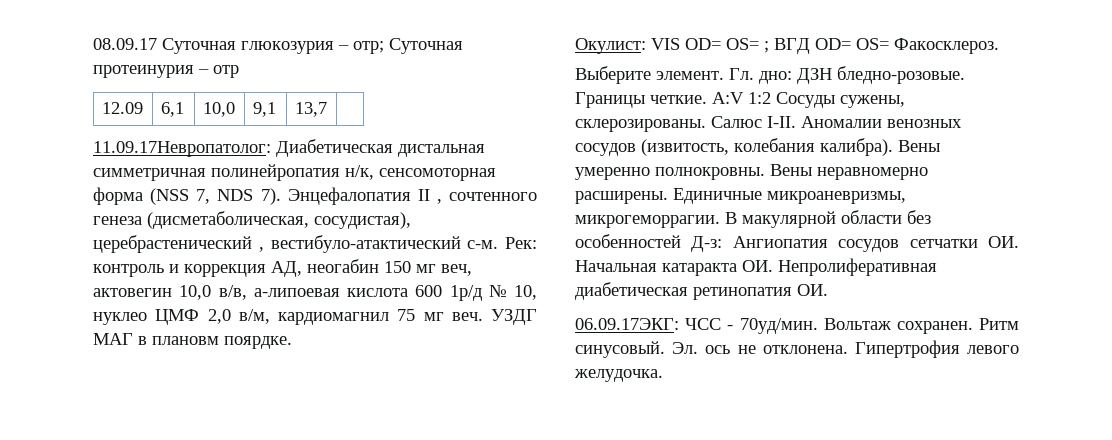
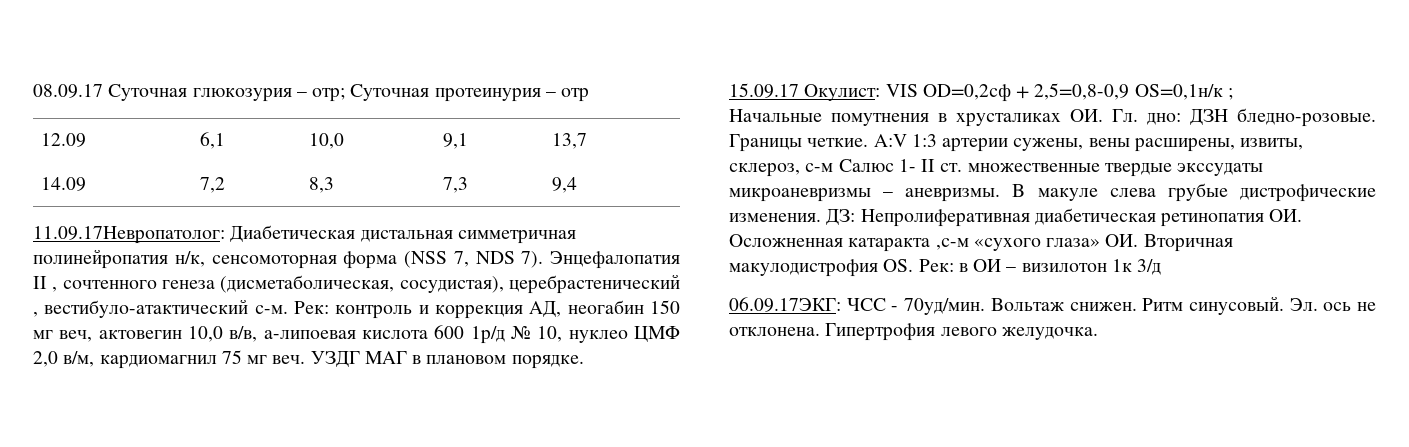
- 12.09 | 6,1 | 10,0 | 9,1 | 13,7 |
+ 12.09 | 6,1 | 10,0 | 9,1 | 13,7
+ 14.09 | 7,2 | 8,3 | 7,3 | 9,4
- УЗДГ МАГ в плановм поярдке.
- Окулист: VIS OD= OS= ; ВГД OD= OS= Факосклероз.
- Выберите элемент. Гл. дно: ДЗН бледно-розовые.
+ УЗДГ МАГ в плановом порядке.
+ 15.09.17 Окулист: VIS OD=0,2сф + 2,5=0,8-0,9 OS=0,1н/к ;
+ Начальные помутнения в хрусталиках ОИ. Гл. дно: ДЗН бледно-розовые.
- А:V 1:2 Сосуды сужены, склерозированы. Салюс I-II. Аномалии венозных сосудов (извитость, колебания калибра). Вены умеренно полнокровны. Вены неравномерно расширены. Единичные микроаневризмы, микрогеморрагии. В макулярной области без особенностей Д-з: Ангиопатия сосудов сетчатки ОИ. Начальная катаракта ОИ. Непролиферативная диабетическая ретинопатия ОИ.
+ А:V 1:3 артерии сужены, вены расширены, извиты, склероз, с-м Салюс 1- II ст. множественные твердые экссудаты микроаневризмы – аневризмы. В макуле слева грубые дистрофические изменения. ДЗ: Непролиферативная диабетическая ретинопатия ОИ. Осложненная катаракта ,с-м «сухого глаза» ОИ. Вторичная макулодистрофия OS. Рек: в ОИ – визилотон 1к 3/д
- Вольтаж сохранен.
+ Вольтаж снижен.

